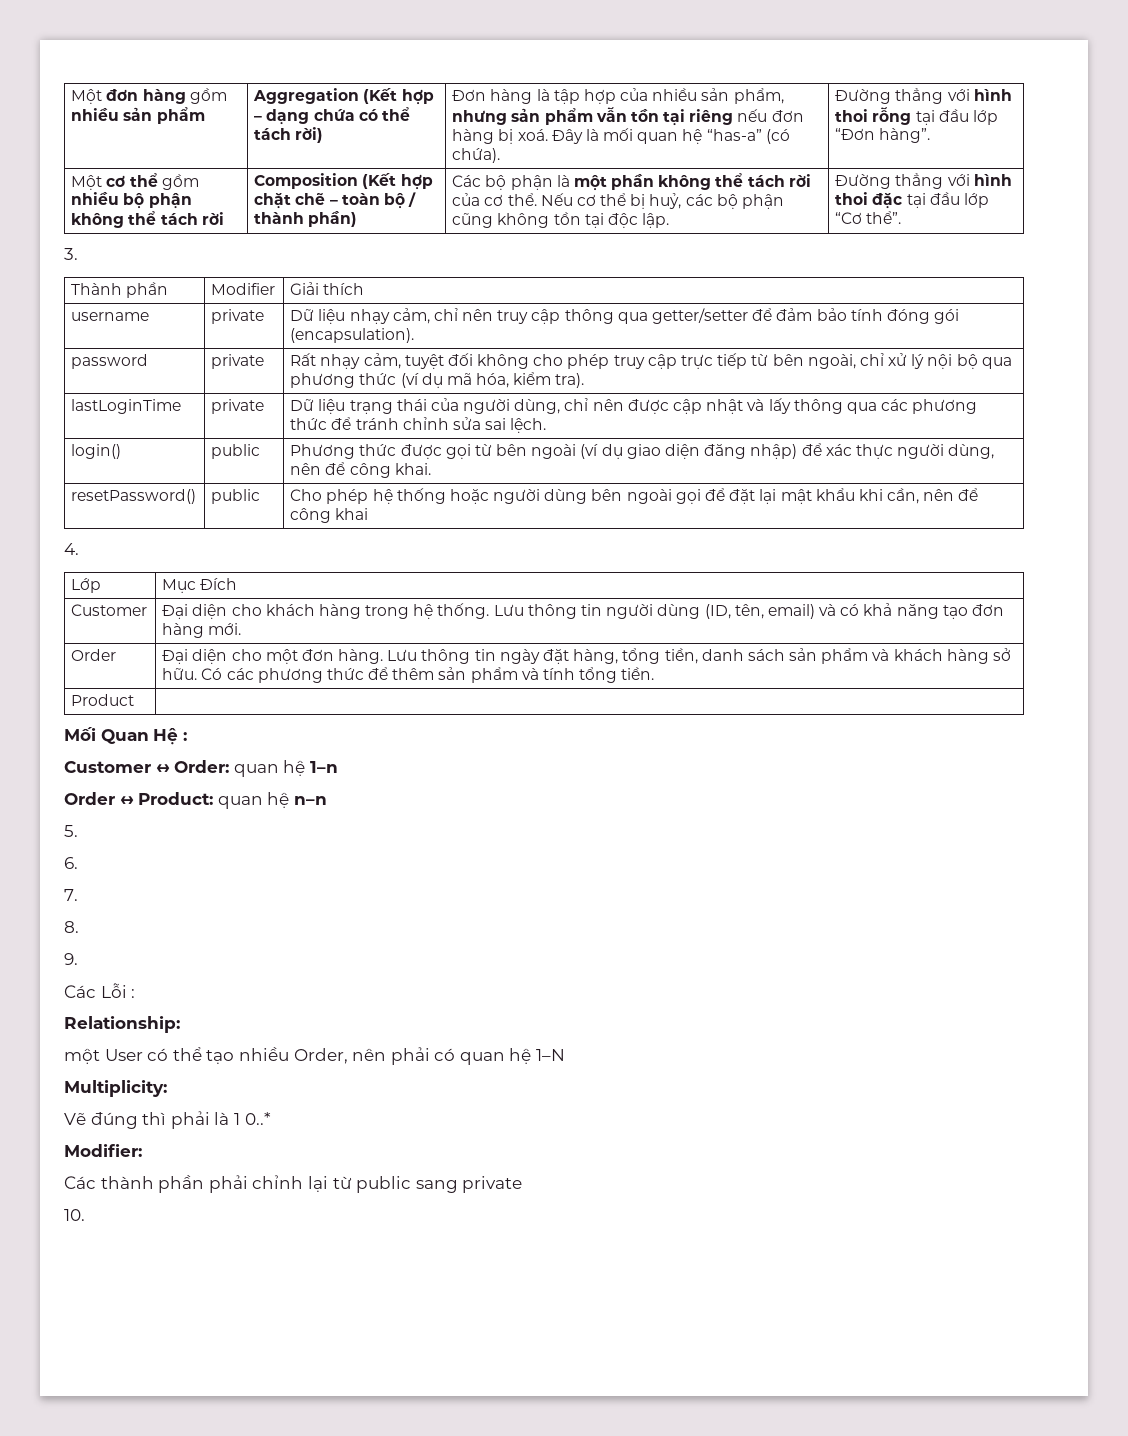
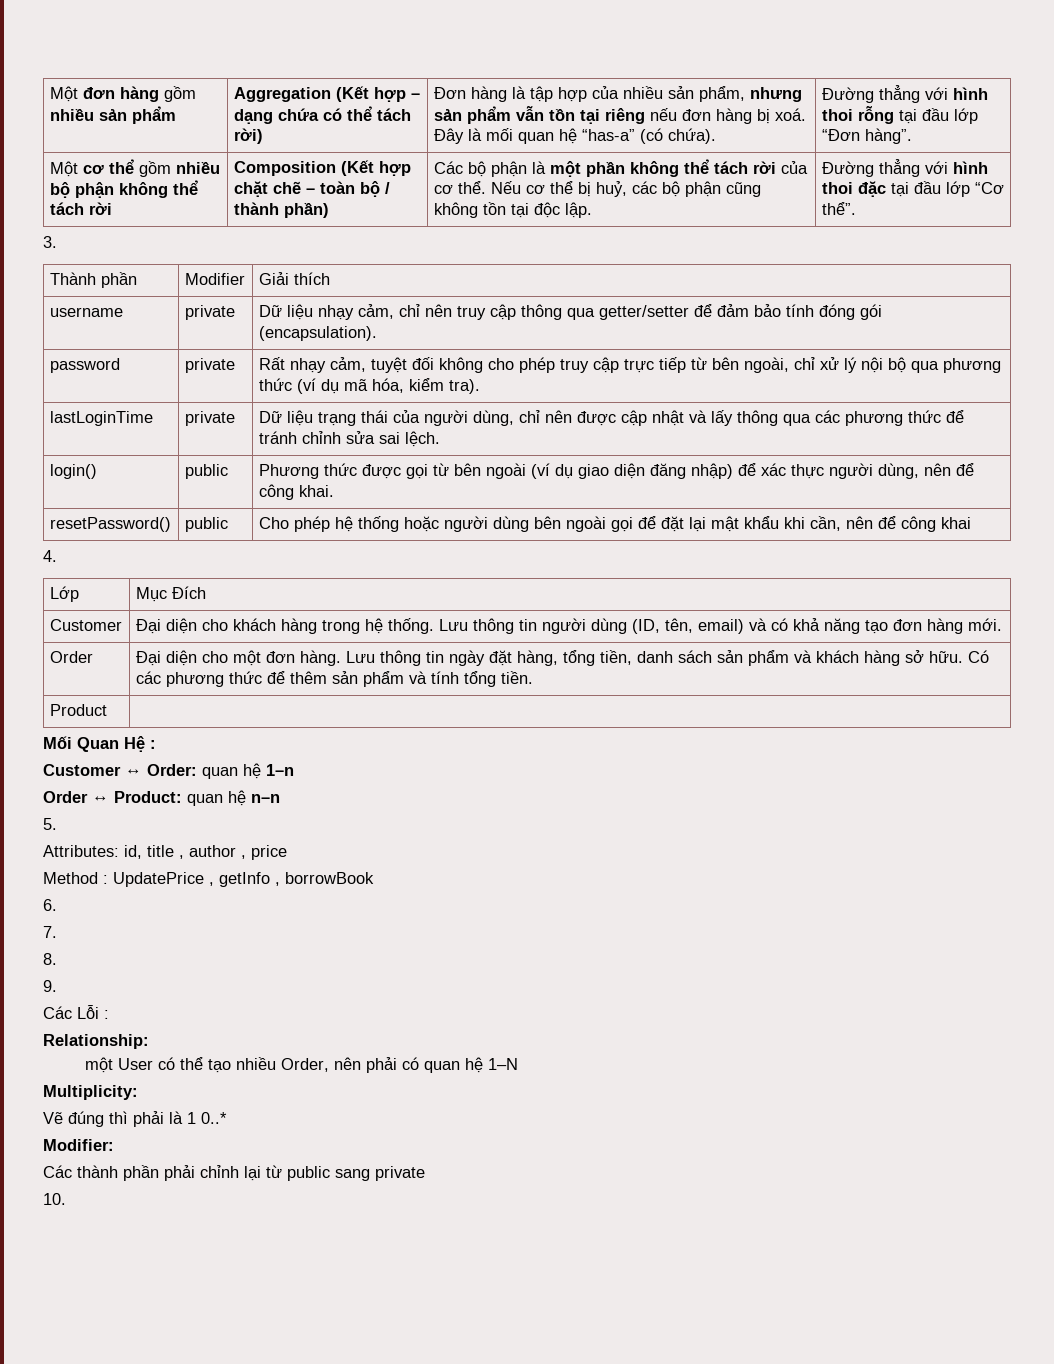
+ Attributes: id, title , author , price
+ Method : UpdatePrice , getInfo , borrowBook

